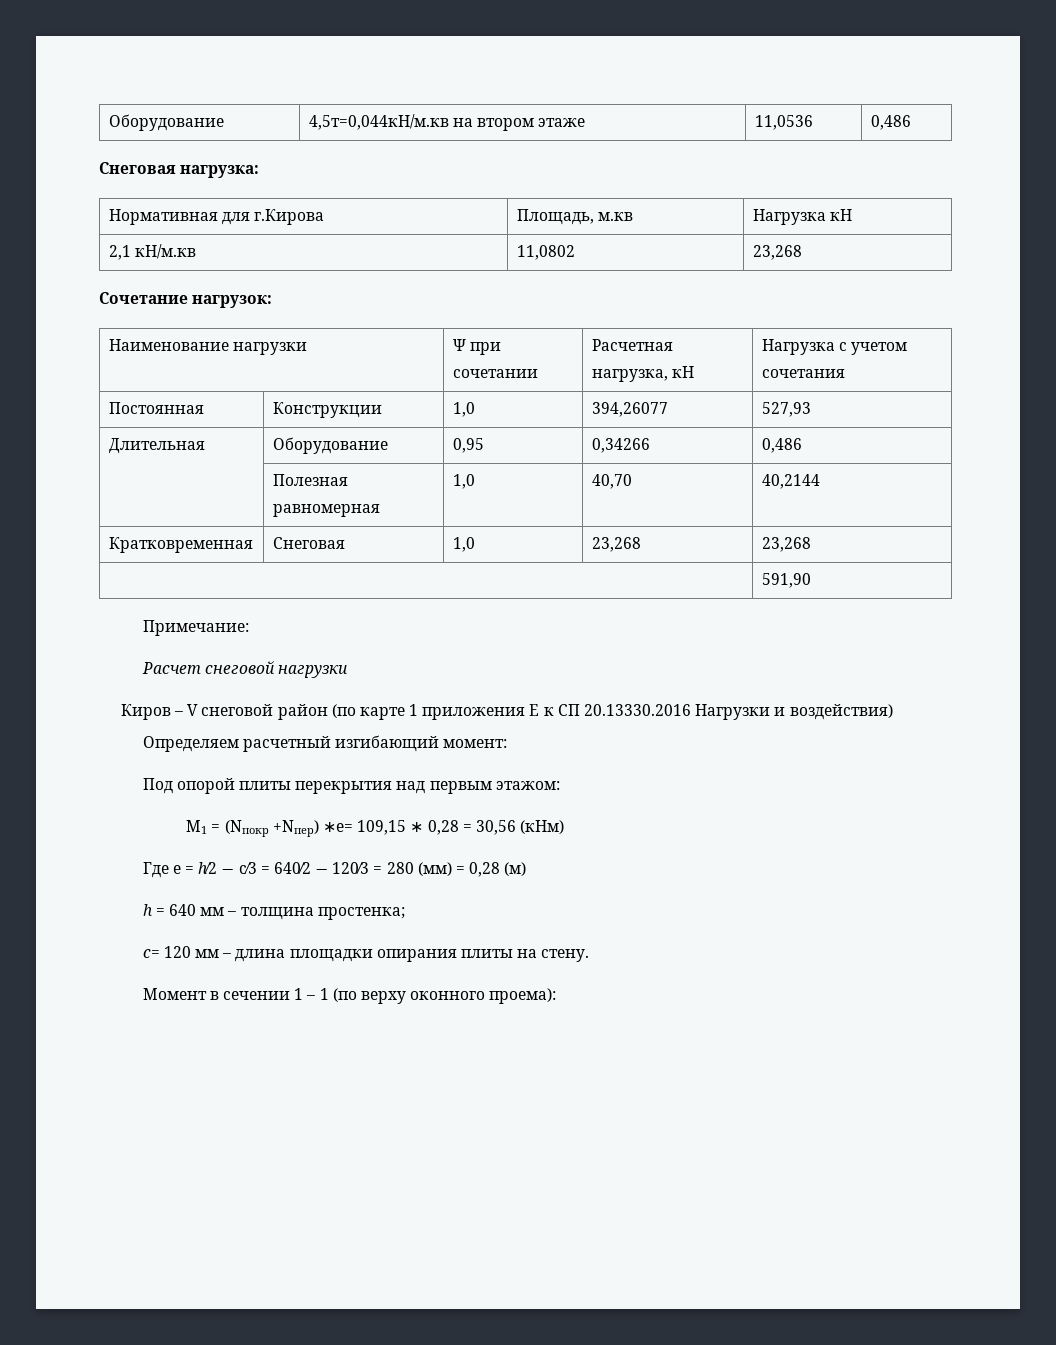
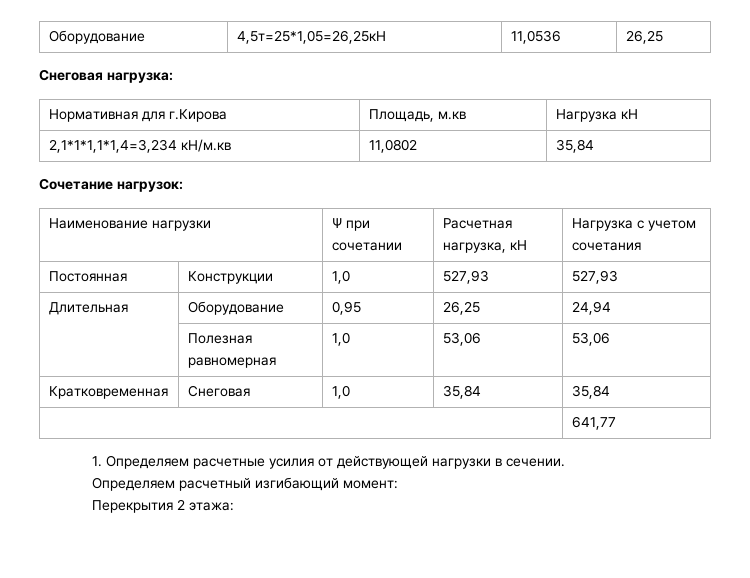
- Оборудование | 4,5т=0,044кН/м.кв на втором этаже | 11,0536 | 0,486
+ Оборудование | 4,5т=25*1,05=26,25кН | 11,0536 | 26,25
- 2,1 кН/м.кв | 11,0802 | 23,268
+ 2,1*1*1,1*1,4=3,234 кН/м.кв | 11,0802 | 35,84
- Постоянная | Конструкции | 1,0 | 394,26077 | 527,93
+ Постоянная | Конструкции | 1,0 | 527,93 | 527,93
- Длительная | Оборудование | 0,95 | 0,34266 | 0,486
+ Длительная | Оборудование | 0,95 | 26,25 | 24,94
- | Полезная равномерная | 1,0 | 40,70 | 40,2144
+ | Полезная равномерная | 1,0 | 53,06 | 53,06
- Кратковременная | Снеговая | 1,0 | 23,268 | 23,268
- | 591,90
- Примечание:
- Расчет снеговой нагрузки
- Киров – V снеговой район (по карте 1 приложения Е к СП 20.13330.2016 Нагрузки и воздействия)
+ Кратковременная | Снеговая | 1,0 | 35,84 | 35,84
+ | 641,77
+ 1. Определяем расчетные усилия от действующей нагрузки в сечении.
  Определяем расчетный изгибающий момент:
- Под опорой плиты перекрытия над первым этажом:
- М1 = (Nпокр +Nпер) ∗е= 109,15 ∗ 0,28 = 30,56 (кНм)
- Где е = ℎ⁄2 − с⁄3 = 640⁄2 − 120⁄3 = 280 (мм) = 0,28 (м)
- ℎ = 640 мм – толщина простенка;
- с= 120 мм – длина площадки опирания плиты на стену.
- Момент в сечении 1 – 1 (по верху оконного проема):
+ Перекрытия 2 этажа:

